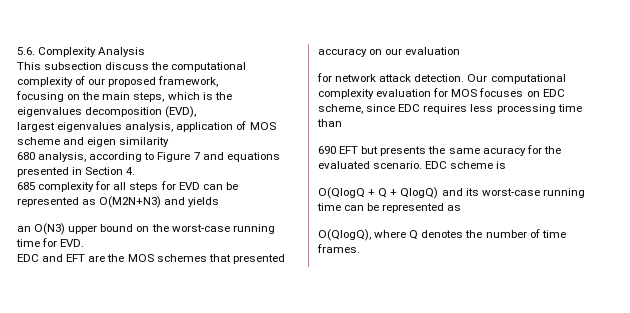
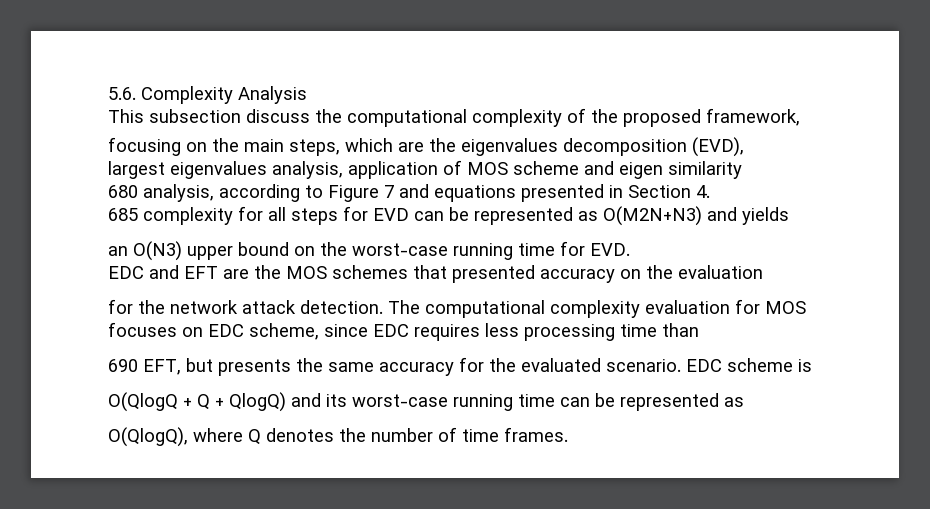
- This subsection discuss the computational complexity of our proposed framework,
+ This subsection discuss the computational complexity of the proposed framework,
- focusing on the main steps, which is the eigenvalues decomposition (EVD),
+ focusing on the main steps, which are the eigenvalues decomposition (EVD),
- EDC and EFT are the MOS schemes that presented accuracy on our evaluation
+ EDC and EFT are the MOS schemes that presented accuracy on the evaluation
- for network attack detection.
+ for the network attack detection.
- Our computational complexity evaluation for MOS focuses on EDC scheme, since EDC requires less processing time than
+ The computational complexity evaluation for MOS focuses on EDC scheme, since EDC requires less processing time than
- 690 EFT but presents the same acuracy for the evaluated scenario.
+ 690 EFT, but presents the same accuracy for the evaluated scenario.

